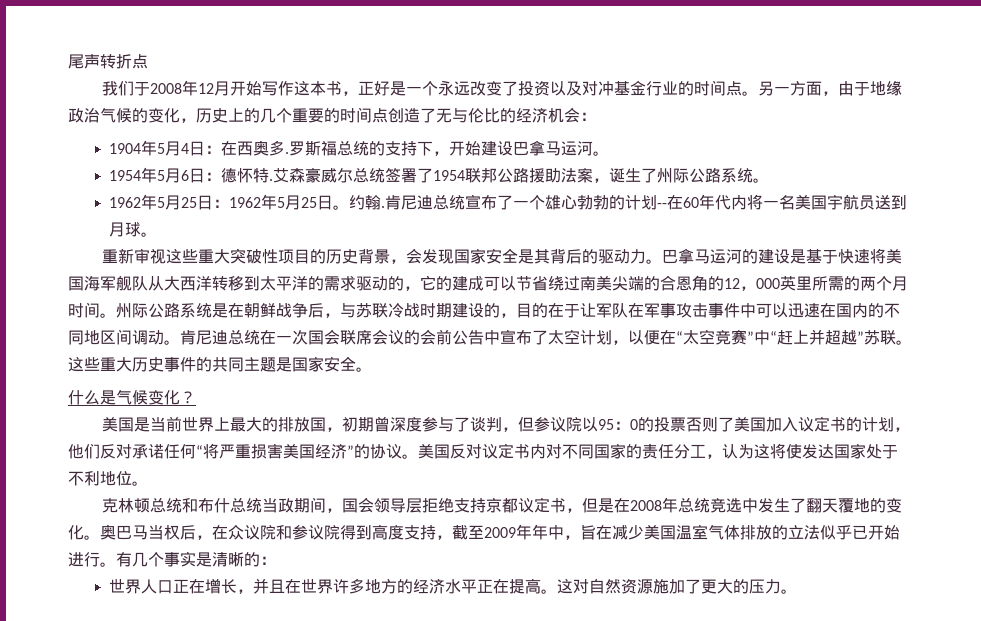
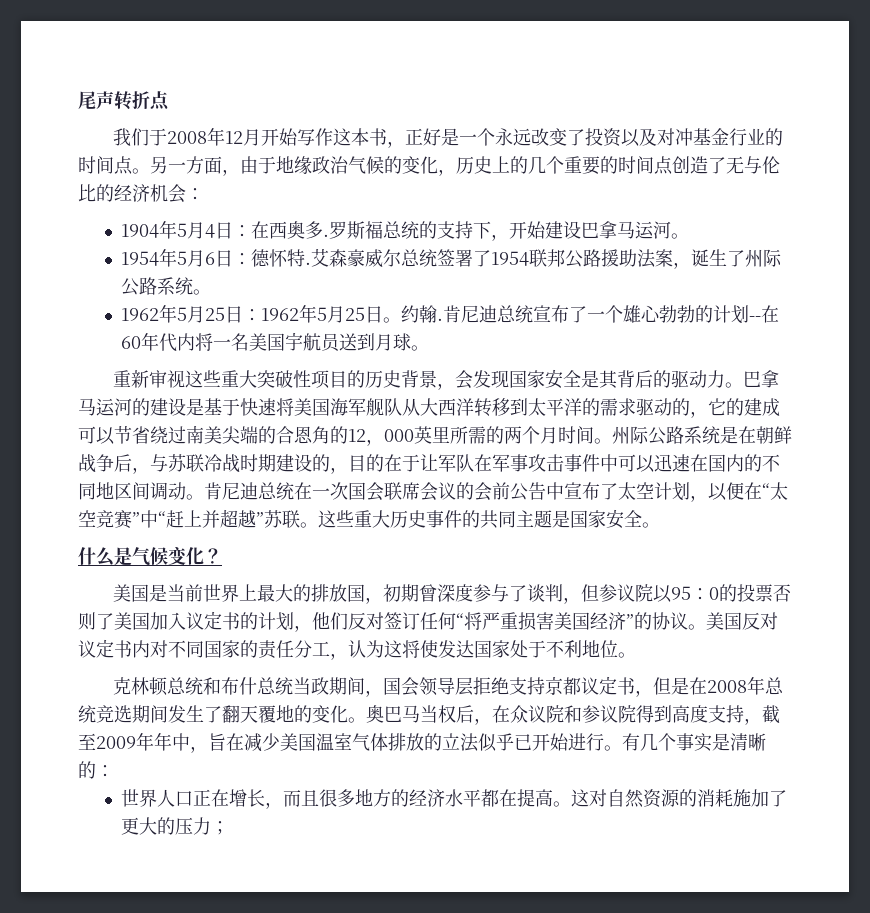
- 美国是当前世界上最大的排放国，初期曾深度参与了谈判，但参议院以95：0的投票否则了美国加入议定书的计划，他们反对承诺任何“将严重损害美国经济”的协议。
+ 美国是当前世界上最大的排放国，初期曾深度参与了谈判，但参议院以95：0的投票否则了美国加入议定书的计划，他们反对签订任何“将严重损害美国经济”的协议。
- 克林顿总统和布什总统当政期间，国会领导层拒绝支持京都议定书，但是在2008年总统竞选中发生了翻天覆地的变化。
+ 克林顿总统和布什总统当政期间，国会领导层拒绝支持京都议定书，但是在2008年总统竞选期间发生了翻天覆地的变化。
- 世界人口正在增长，并且在世界许多地方的经济水平正在提高。
+ 世界人口正在增长，而且很多地方的经济水平都在提高。
- 这对自然资源施加了更大的压力。
+ 这对自然资源的消耗施加了更大的压力；

